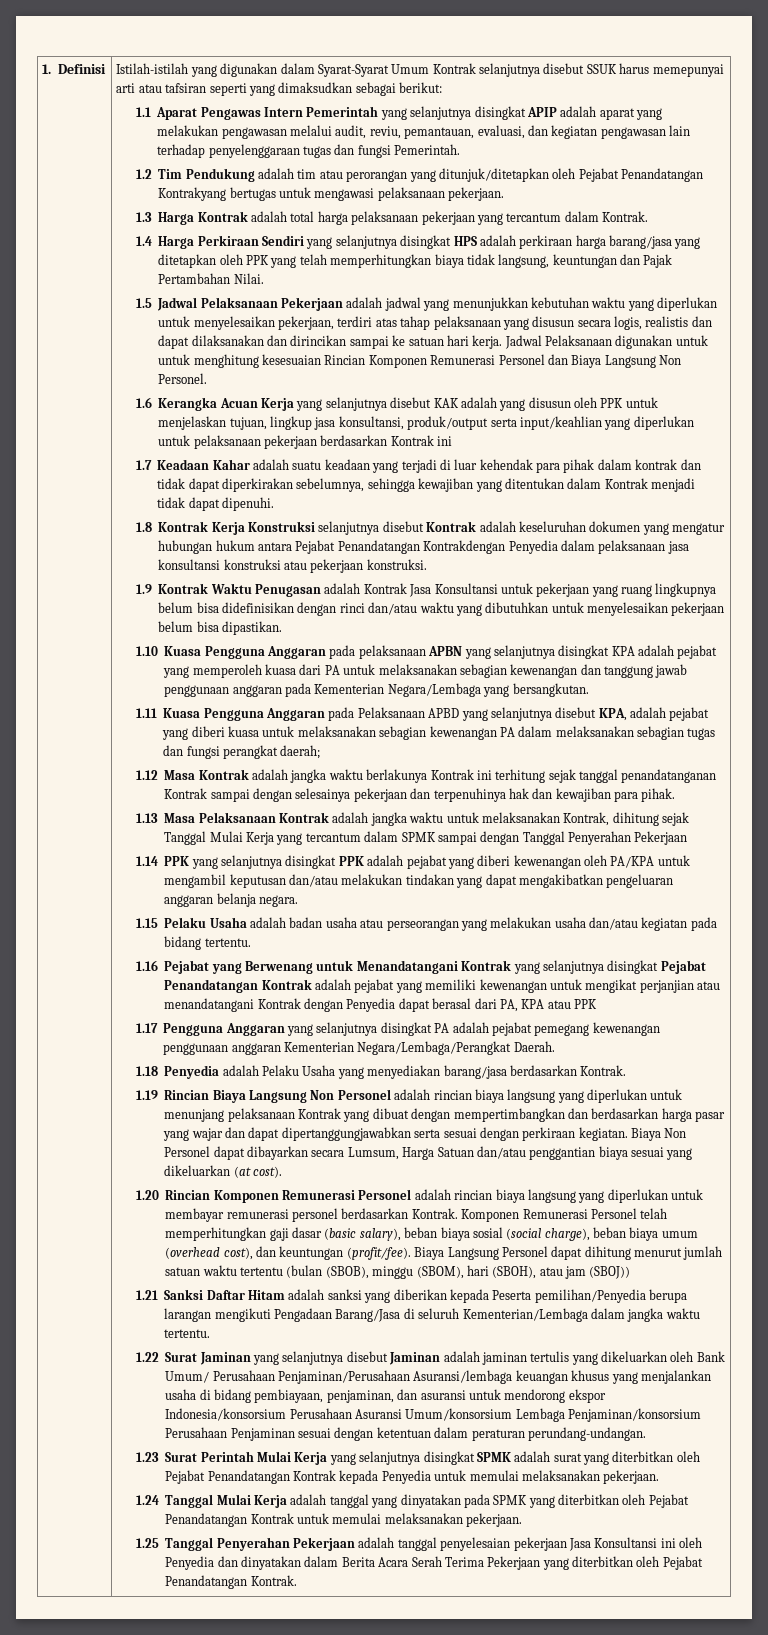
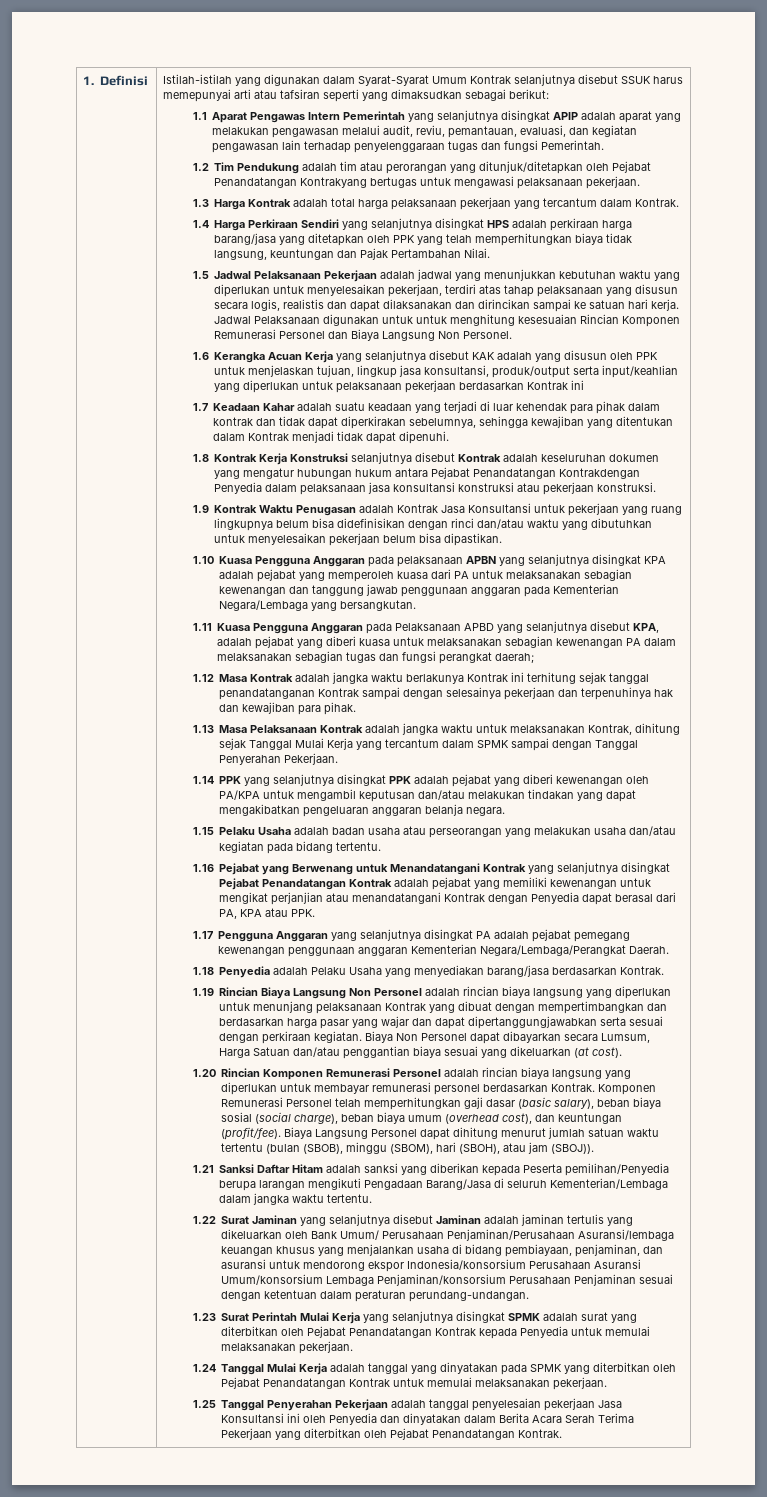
- 1.13 Masa Pelaksanaan Kontrak adalah jangka waktu untuk melaksanakan Kontrak, dihitung sejak Tanggal Mulai Kerja yang tercantum dalam SPMK sampai dengan Tanggal Penyerahan Pekerjaan
+ 1.13 Masa Pelaksanaan Kontrak adalah jangka waktu untuk melaksanakan Kontrak, dihitung sejak Tanggal Mulai Kerja yang tercantum dalam SPMK sampai dengan Tanggal Penyerahan Pekerjaan.
- 1.16 Pejabat yang Berwenang untuk Menandatangani Kontrak yang selanjutnya disingkat Pejabat Penandatangan Kontrak adalah pejabat yang memiliki kewenangan untuk mengikat perjanjian atau menandatangani Kontrak dengan Penyedia dapat berasal dari PA, KPA atau PPK
+ 1.16 Pejabat yang Berwenang untuk Menandatangani Kontrak yang selanjutnya disingkat Pejabat Penandatangan Kontrak adalah pejabat yang memiliki kewenangan untuk mengikat perjanjian atau menandatangani Kontrak dengan Penyedia dapat berasal dari PA, KPA atau PPK.
- Biaya Langsung Personel dapat dihitung menurut jumlah satuan waktu tertentu (bulan (SBOB), minggu (SBOM), hari (SBOH), atau jam (SBOJ))
+ Biaya Langsung Personel dapat dihitung menurut jumlah satuan waktu tertentu (bulan (SBOB), minggu (SBOM), hari (SBOH), atau jam (SBOJ)).

